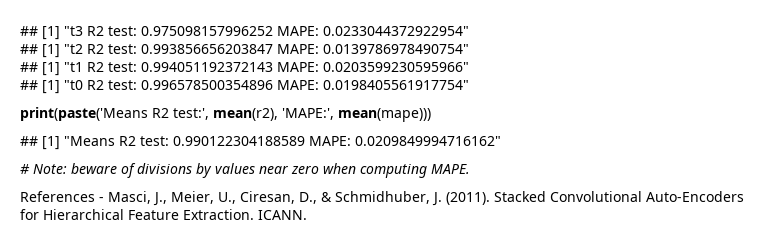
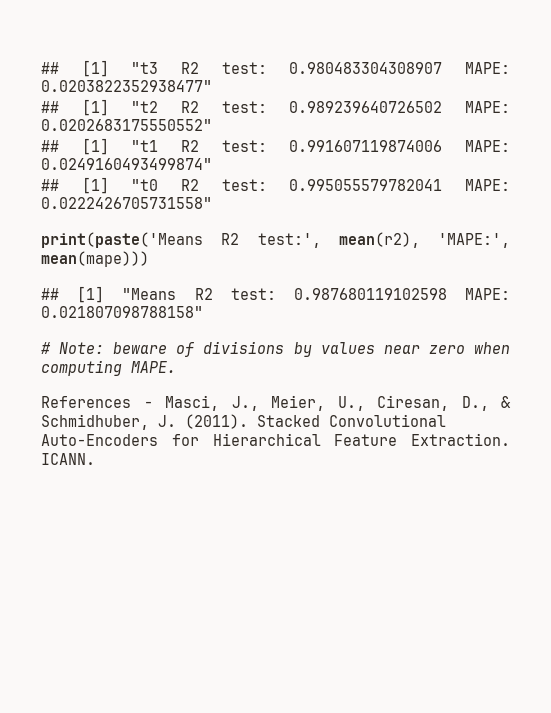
- ## [1] "t3 R2 test: 0.975098157996252 MAPE: 0.0233044372922954"
+ ## [1] "t3 R2 test: 0.980483304308907 MAPE: 0.0203822352938477"
- ## [1] "t2 R2 test: 0.993856656203847 MAPE: 0.0139786978490754"
+ ## [1] "t2 R2 test: 0.989239640726502 MAPE: 0.0202683175550552"
- ## [1] "t1 R2 test: 0.994051192372143 MAPE: 0.0203599230595966"
+ ## [1] "t1 R2 test: 0.991607119874006 MAPE: 0.0249160493499874"
- ## [1] "t0 R2 test: 0.996578500354896 MAPE: 0.0198405561917754"
+ ## [1] "t0 R2 test: 0.995055579782041 MAPE: 0.0222426705731558"
- ## [1] "Means R2 test: 0.990122304188589 MAPE: 0.0209849994716162"
+ ## [1] "Means R2 test: 0.987680119102598 MAPE: 0.021807098788158"

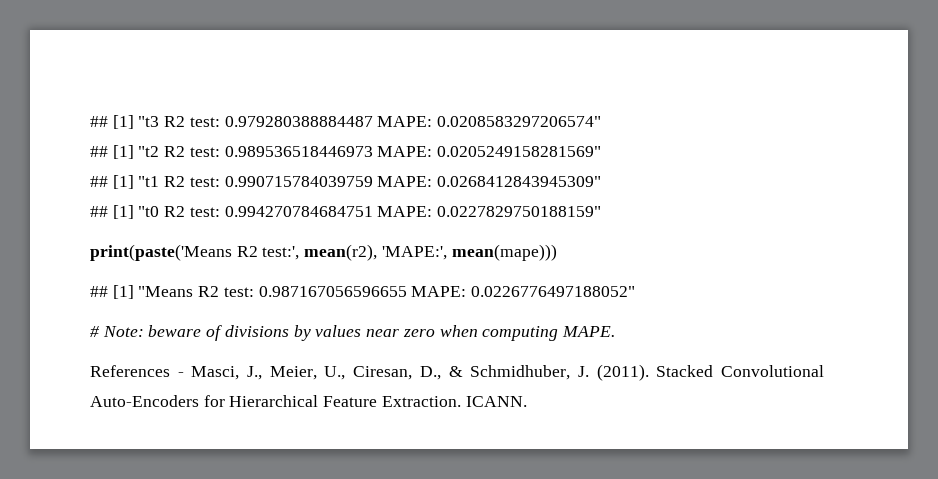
- ## [1] "t3 R2 test: 0.980483304308907 MAPE: 0.0203822352938477"
+ ## [1] "t3 R2 test: 0.979280388884487 MAPE: 0.0208583297206574"
- ## [1] "t2 R2 test: 0.989239640726502 MAPE: 0.0202683175550552"
+ ## [1] "t2 R2 test: 0.989536518446973 MAPE: 0.0205249158281569"
- ## [1] "t1 R2 test: 0.991607119874006 MAPE: 0.0249160493499874"
+ ## [1] "t1 R2 test: 0.990715784039759 MAPE: 0.0268412843945309"
- ## [1] "t0 R2 test: 0.995055579782041 MAPE: 0.0222426705731558"
+ ## [1] "t0 R2 test: 0.994270784684751 MAPE: 0.0227829750188159"
- ## [1] "Means R2 test: 0.987680119102598 MAPE: 0.021807098788158"
+ ## [1] "Means R2 test: 0.987167056596655 MAPE: 0.0226776497188052"

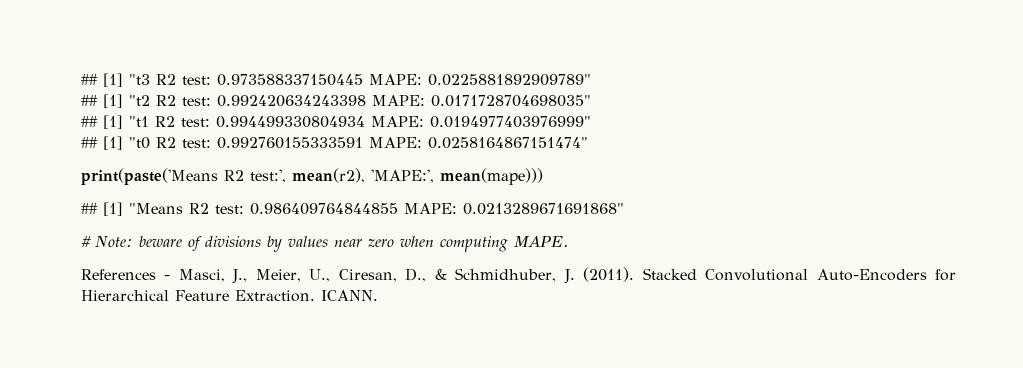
- ## [1] "t3 R2 test: 0.979280388884487 MAPE: 0.0208583297206574"
+ ## [1] "t3 R2 test: 0.973588337150445 MAPE: 0.0225881892909789"
- ## [1] "t2 R2 test: 0.989536518446973 MAPE: 0.0205249158281569"
+ ## [1] "t2 R2 test: 0.992420634243398 MAPE: 0.0171728704698035"
- ## [1] "t1 R2 test: 0.990715784039759 MAPE: 0.0268412843945309"
+ ## [1] "t1 R2 test: 0.994499330804934 MAPE: 0.0194977403976999"
- ## [1] "t0 R2 test: 0.994270784684751 MAPE: 0.0227829750188159"
+ ## [1] "t0 R2 test: 0.992760155333591 MAPE: 0.0258164867151474"
- ## [1] "Means R2 test: 0.987167056596655 MAPE: 0.0226776497188052"
+ ## [1] "Means R2 test: 0.986409764844855 MAPE: 0.0213289671691868"

